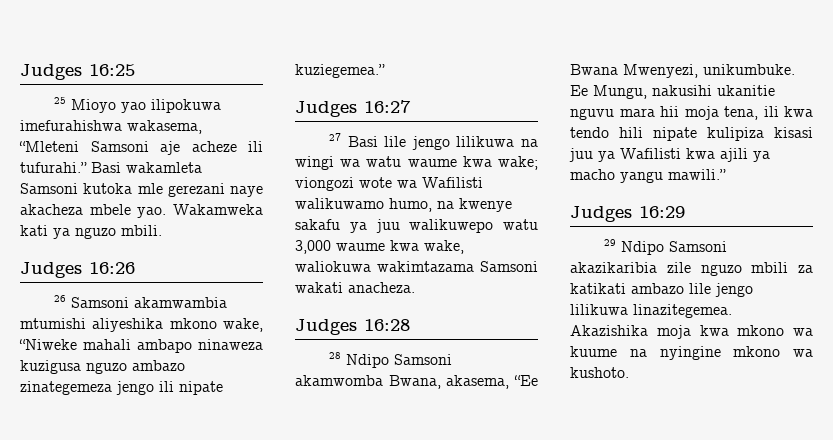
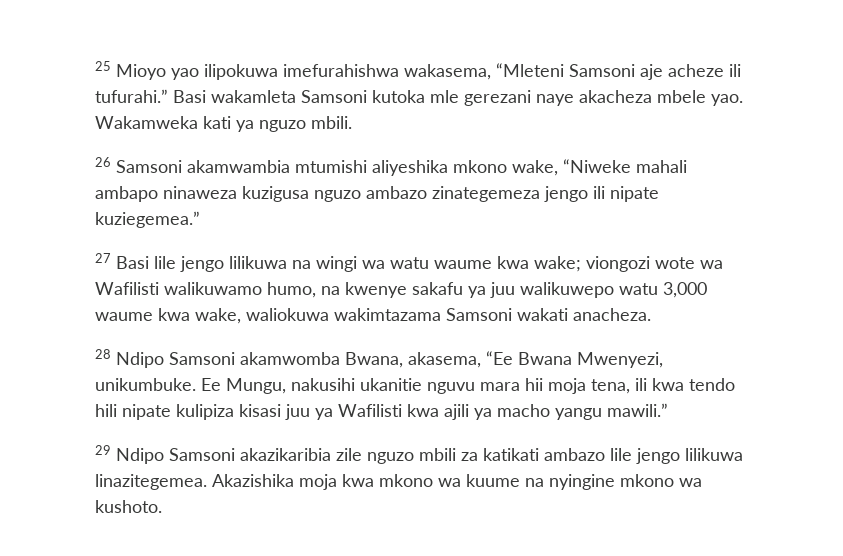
- Judges 16:25
- Judges 16:26
- Judges 16:27
- Judges 16:28
- Judges 16:29

